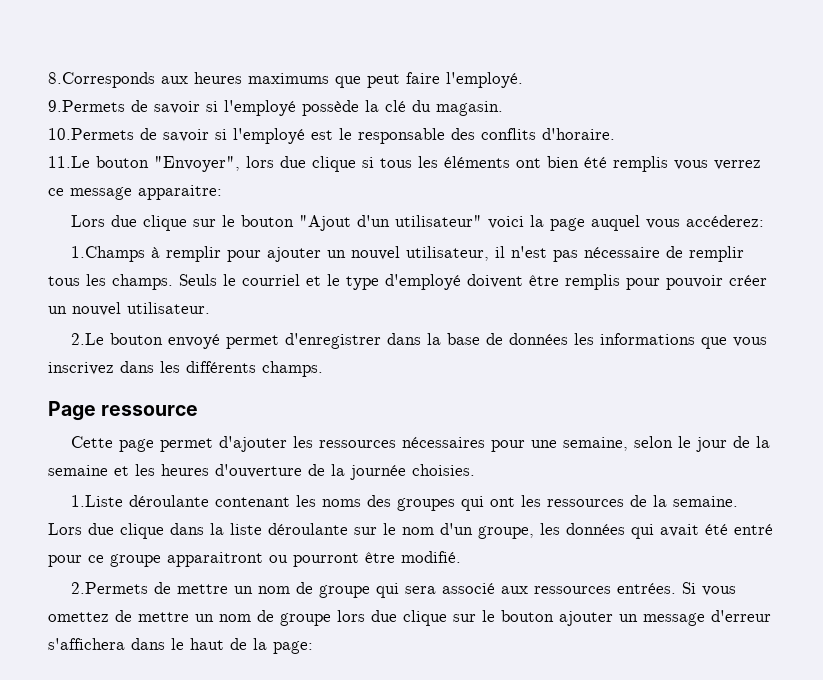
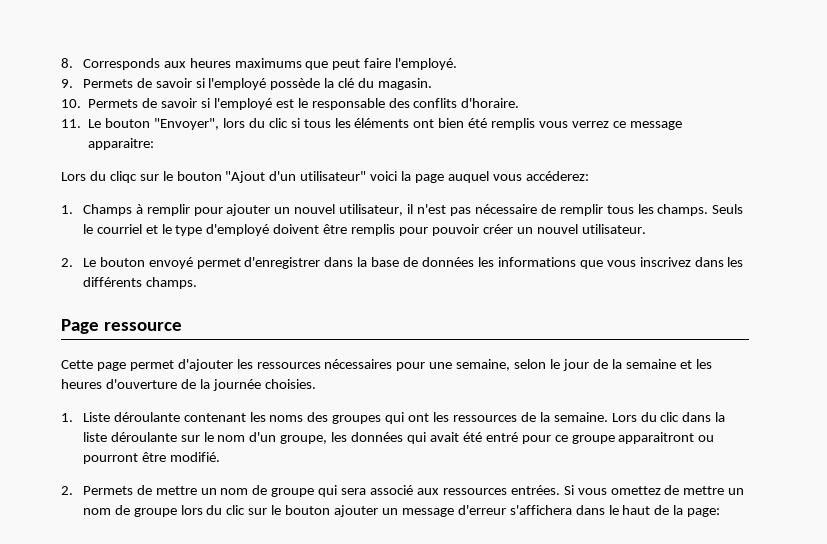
- 8.Corresponds aux heures maximums que peut faire l'employé.
+ 8. Corresponds aux heures maximums que peut faire l'employé.
- 9.Permets de savoir si l'employé possède la clé du magasin.
+ 9. Permets de savoir si l'employé possède la clé du magasin.
- 10.Permets de savoir si l'employé est le responsable des conflits d'horaire.
+ 10. Permets de savoir si l'employé est le responsable des conflits d'horaire.
- 11.Le bouton "Envoyer", lors due clique si tous les éléments ont bien été remplis vous verrez ce message apparaitre:
+ 11. Le bouton "Envoyer", lors du clic si tous les éléments ont bien été remplis vous verrez ce message apparaitre:
- Lors due clique sur le bouton "Ajout d'un utilisateur" voici la page auquel vous accéderez:
+ Lors du cliqc sur le bouton "Ajout d'un utilisateur" voici la page auquel vous accéderez:
- 1.Champs à remplir pour ajouter un nouvel utilisateur, il n'est pas nécessaire de remplir tous les champs.
+ 1. Champs à remplir pour ajouter un nouvel utilisateur, il n'est pas nécessaire de remplir tous les champs.
- 2.Le bouton envoyé permet d'enregistrer dans la base de données les informations que vous inscrivez dans les différents champs.
+ 2. Le bouton envoyé permet d'enregistrer dans la base de données les informations que vous inscrivez dans les différents champs.
- 1.Liste déroulante contenant les noms des groupes qui ont les ressources de la semaine.
+ 1. Liste déroulante contenant les noms des groupes qui ont les ressources de la semaine.
- Lors due clique dans la liste déroulante sur le nom d'un groupe, les données qui avait été entré pour ce groupe apparaitront ou pourront être modifié.
+ Lors du clic dans la liste déroulante sur le nom d'un groupe, les données qui avait été entré pour ce groupe apparaitront ou pourront être modifié.
- 2.Permets de mettre un nom de groupe qui sera associé aux ressources entrées.
+ 2. Permets de mettre un nom de groupe qui sera associé aux ressources entrées.
- Si vous omettez de mettre un nom de groupe lors due clique sur le bouton ajouter un message d'erreur s'affichera dans le haut de la page:
+ Si vous omettez de mettre un nom de groupe lors du clic sur le bouton ajouter un message d'erreur s'affichera dans le haut de la page:

